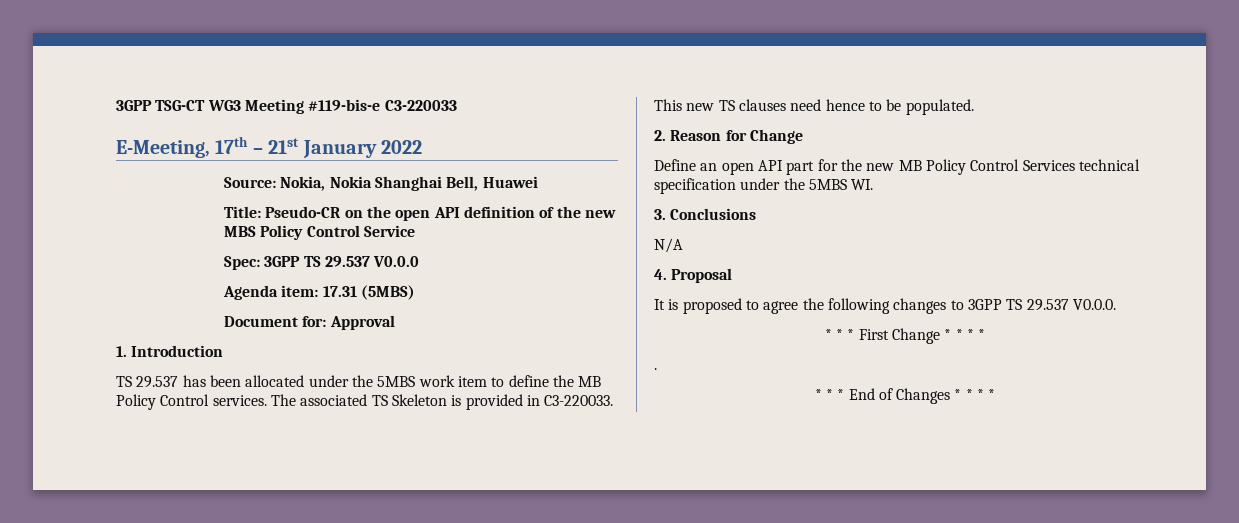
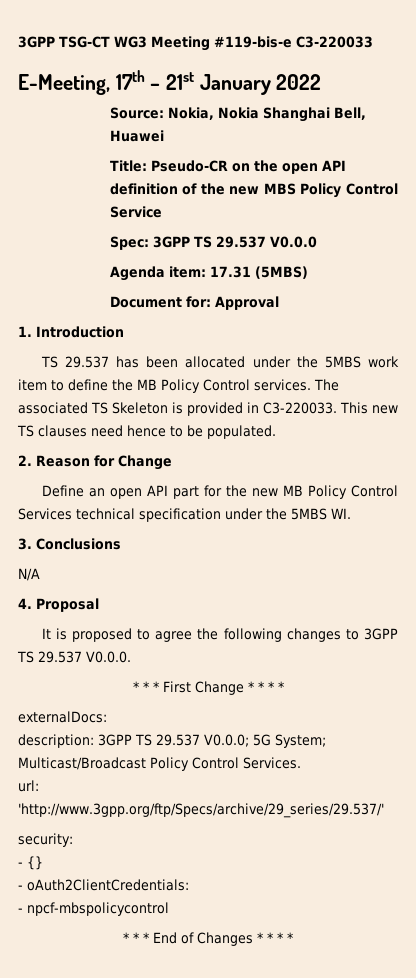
- .
+ externalDocs:
+ description: 3GPP TS 29.537 V0.0.0; 5G System; Multicast/Broadcast Policy Control Services.
+ url: 'http://www.3gpp.org/ftp/Specs/archive/29_series/29.537/'
+ security:
+ - {}
+ - oAuth2ClientCredentials:
+ - npcf-mbspolicycontrol

